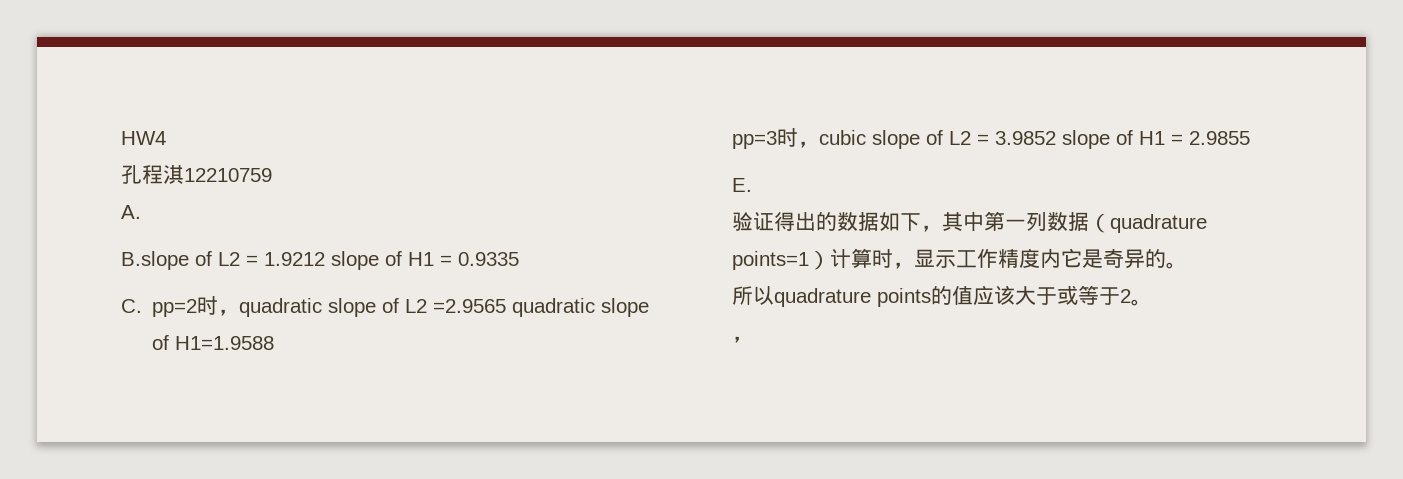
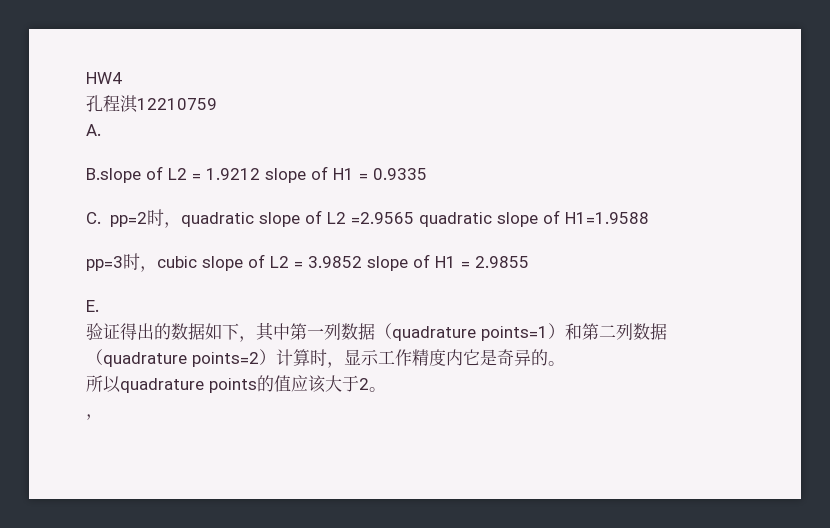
- 验证得出的数据如下，其中第一列数据（quadrature points=1）计算时，显示工作精度内它是奇异的。
+ 验证得出的数据如下，其中第一列数据（quadrature points=1）和第二列数据（quadrature points=2）计算时，显示工作精度内它是奇异的。
- 所以quadrature points的值应该大于或等于2。
+ 所以quadrature points的值应该大于2。

